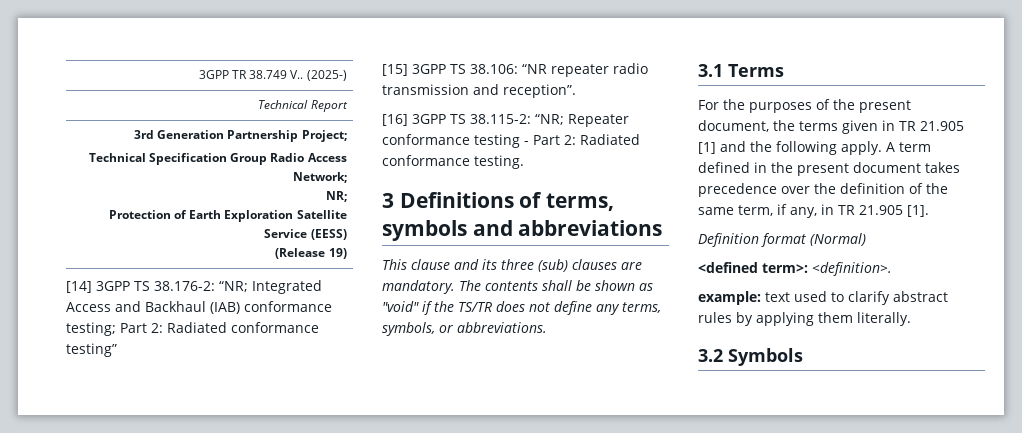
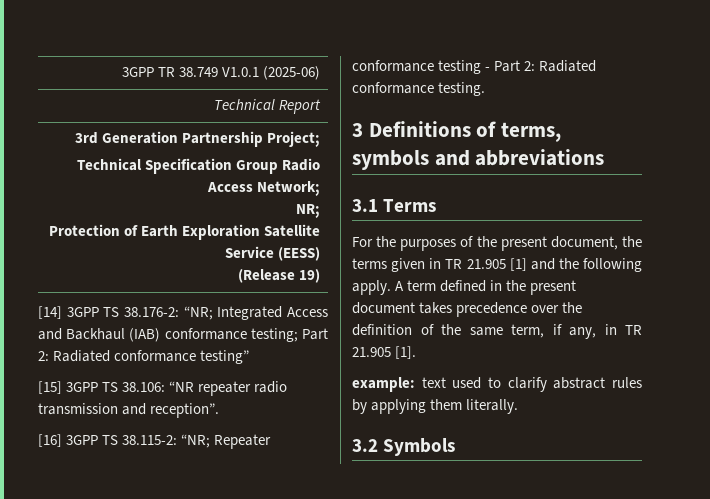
- 3GPP TR 38.749 V.. (2025-)
+ 3GPP TR 38.749 V1.0.1 (2025-06)
- This clause and its three (sub) clauses are mandatory. The contents shall be shown as "void" if the TS/TR does not define any terms, symbols, or abbreviations.
- Definition format (Normal)
- <defined term>: <definition>.

